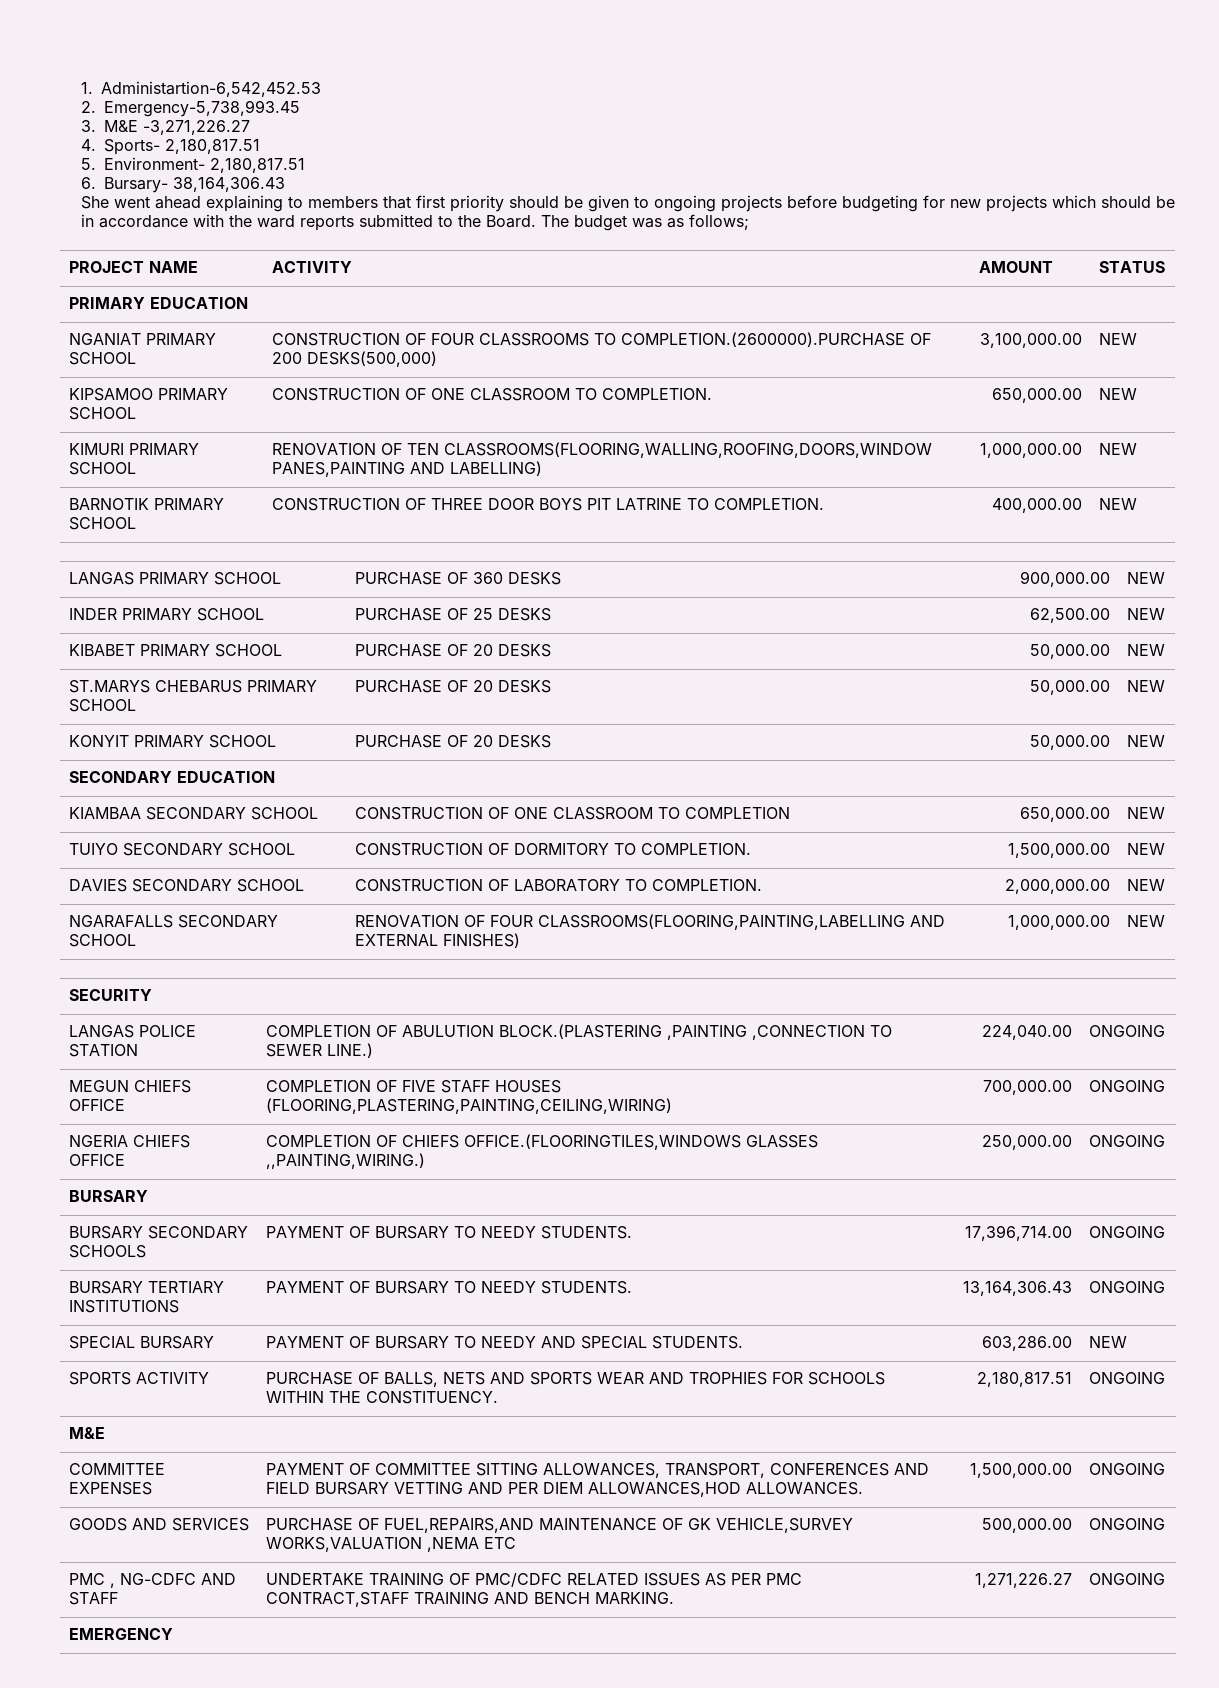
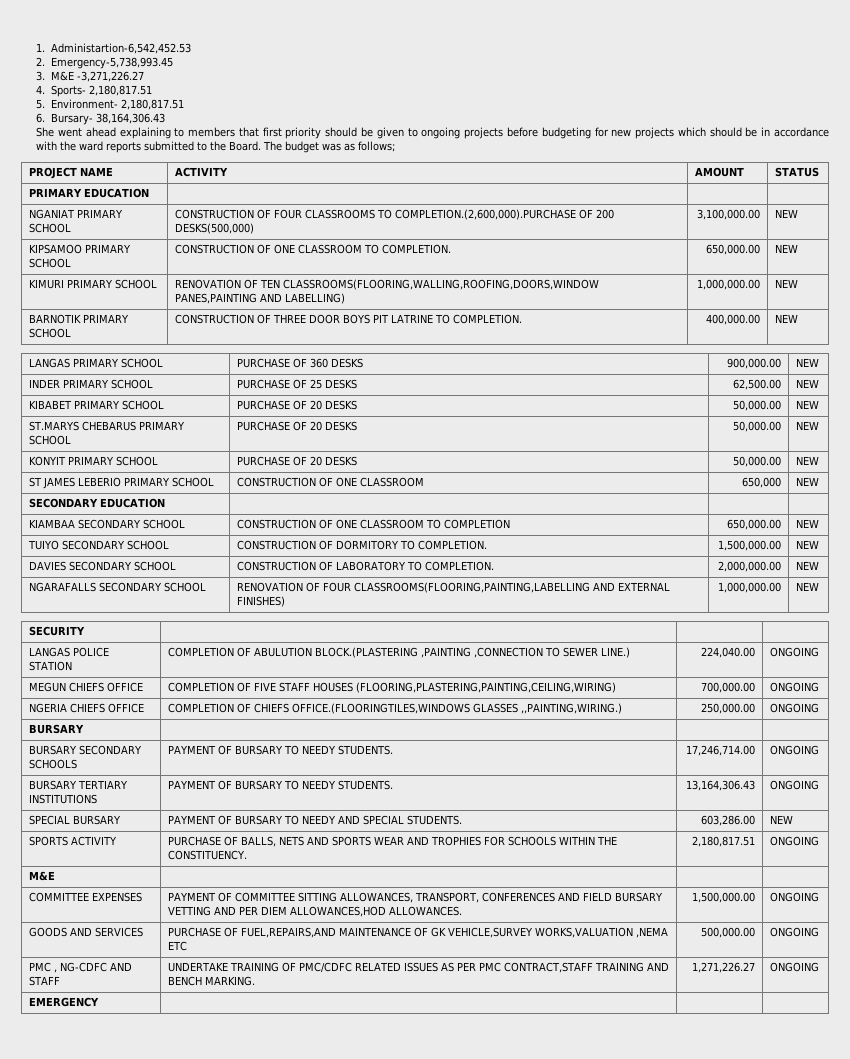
- NGANIAT PRIMARY SCHOOL | CONSTRUCTION OF FOUR CLASSROOMS TO COMPLETION.(2600000).PURCHASE OF 200 DESKS(500,000) | 3,100,000.00 | NEW
+ NGANIAT PRIMARY SCHOOL | CONSTRUCTION OF FOUR CLASSROOMS TO COMPLETION.(2,600,000).PURCHASE OF 200 DESKS(500,000) | 3,100,000.00 | NEW
+ ST JAMES LEBERIO PRIMARY SCHOOL | CONSTRUCTION OF ONE CLASSROOM | 650,000 | NEW
- BURSARY SECONDARY SCHOOLS | PAYMENT OF BURSARY TO NEEDY STUDENTS. | 17,396,714.00 | ONGOING
+ BURSARY SECONDARY SCHOOLS | PAYMENT OF BURSARY TO NEEDY STUDENTS. | 17,246,714.00 | ONGOING

